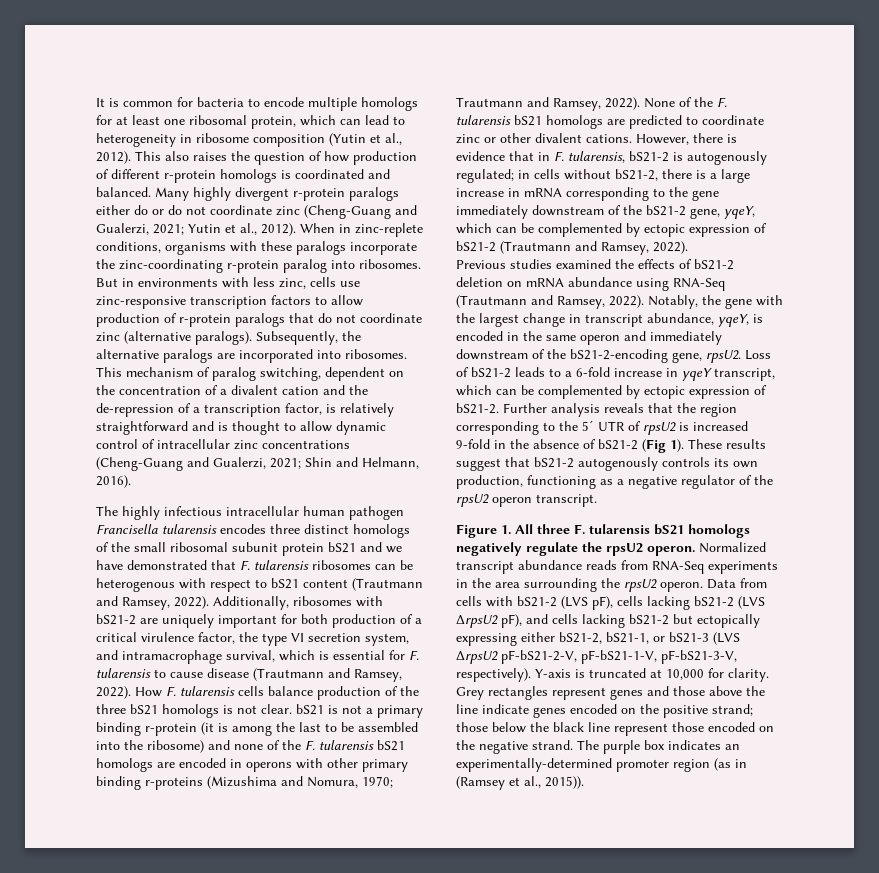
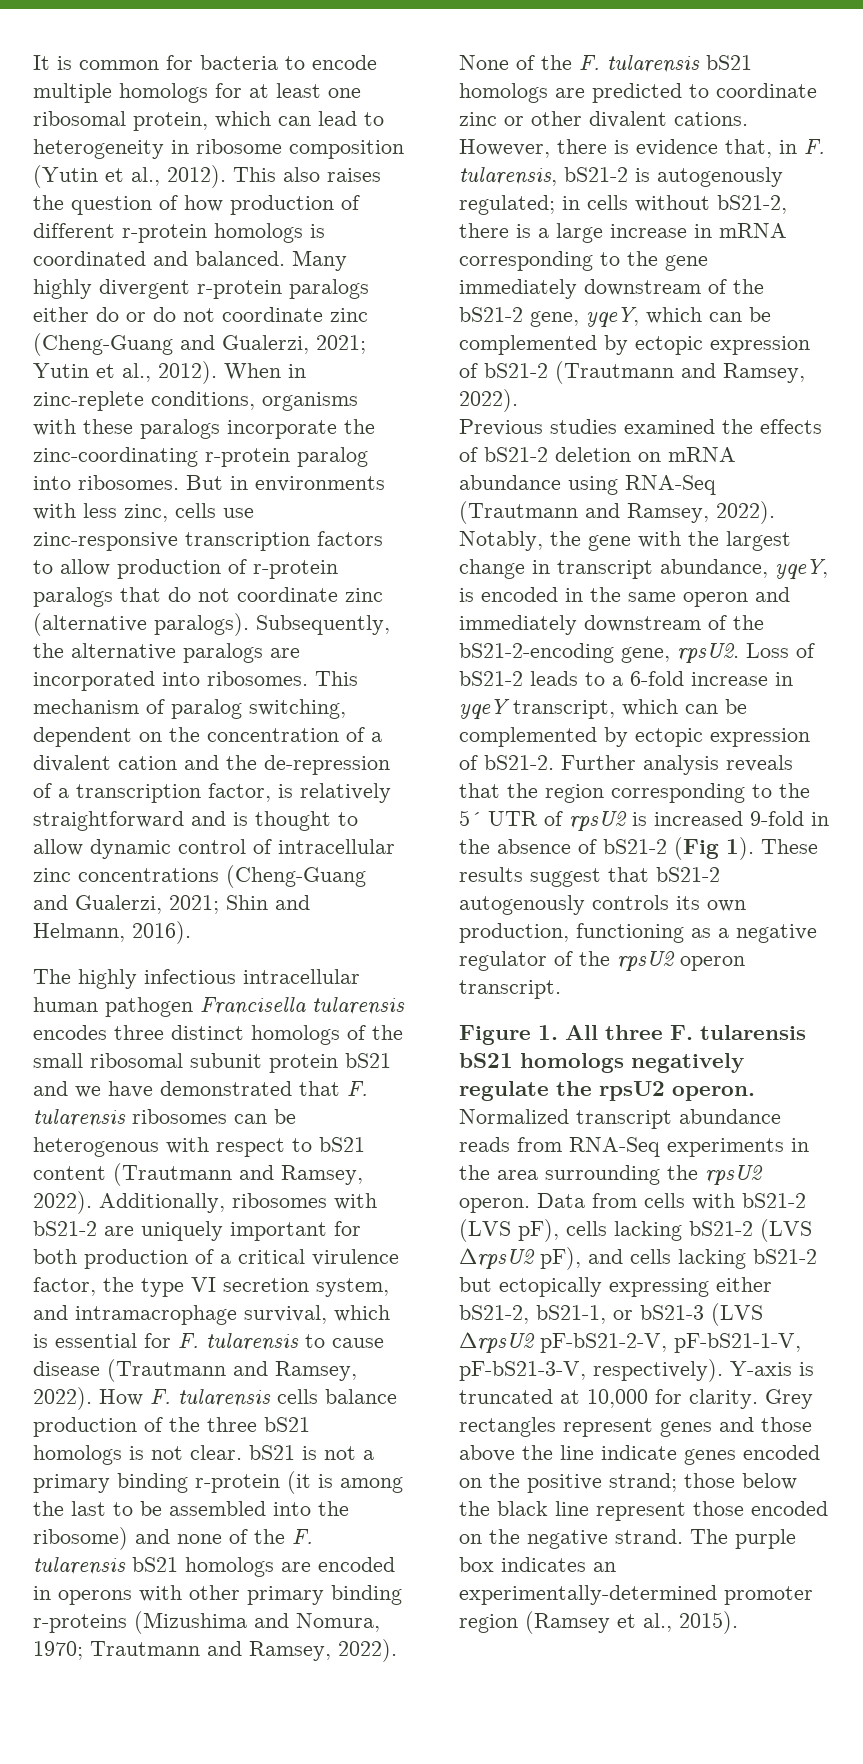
- However, there is evidence that in F. tularensis, bS21-2 is autogenously regulated; in cells without bS21-2, there is a large increase in mRNA corresponding to the gene immediately downstream of the bS21-2 gene, yqeY, which can be complemented by ectopic expression of bS21-2 (Trautmann and Ramsey, 2022).
+ However, there is evidence that, in F. tularensis, bS21-2 is autogenously regulated; in cells without bS21-2, there is a large increase in mRNA corresponding to the gene immediately downstream of the bS21-2 gene, yqeY, which can be complemented by ectopic expression of bS21-2 (Trautmann and Ramsey, 2022).
- The purple box indicates an experimentally-determined promoter region (as in (Ramsey et al., 2015)).
+ The purple box indicates an experimentally-determined promoter region (Ramsey et al., 2015).

